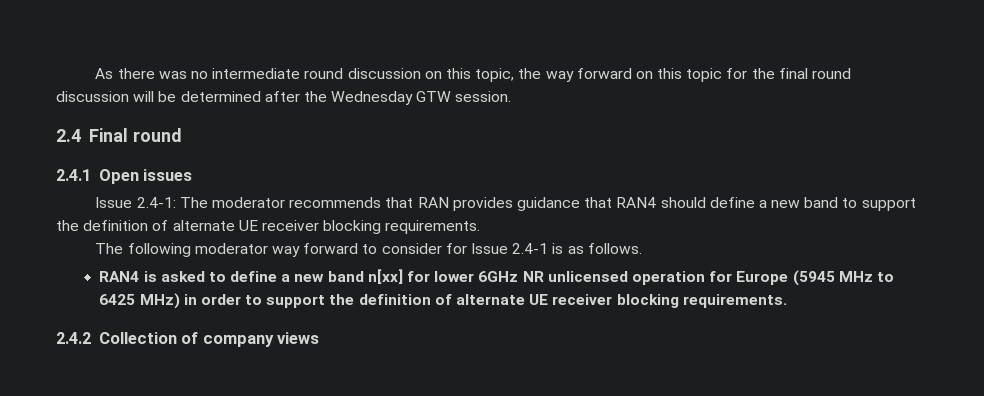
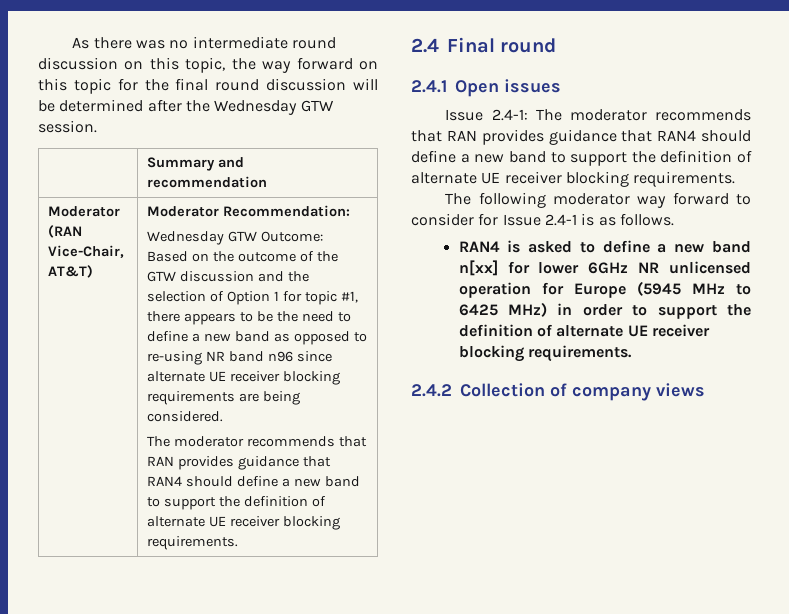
+ | Summary and recommendation
+ Moderator (RAN Vice-Chair, AT&T) | Moderator Recommendation:
+ Wednesday GTW Outcome: Based on the outcome of the GTW discussion and the selection of Option 1 for topic #1, there appears to be the need to define a new band as opposed to re-using NR band n96 since alternate UE receiver blocking requirements are being considered.
+ The moderator recommends that RAN provides guidance that RAN4 should define a new band to support the definition of alternate UE receiver blocking requirements.

